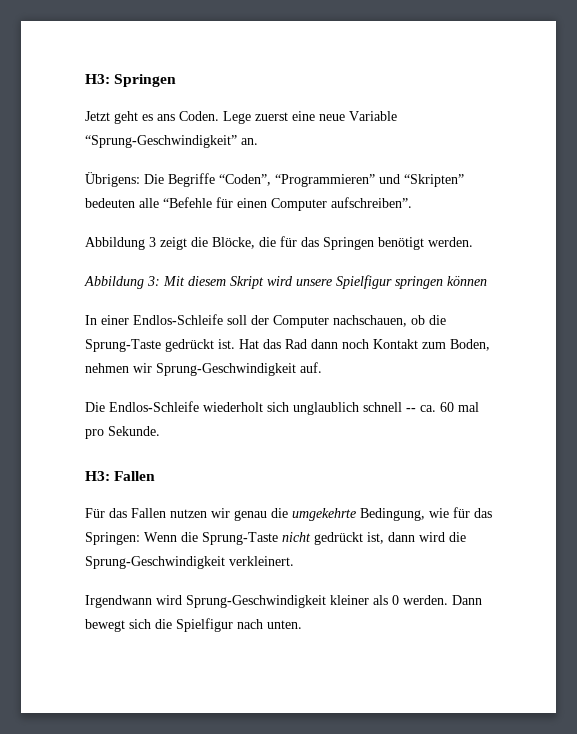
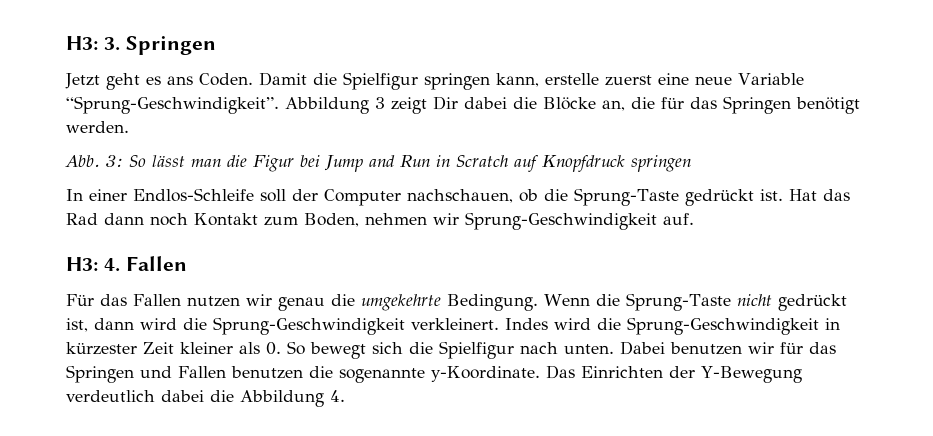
- H3: Springen
+ H3: 3. Springen
- Lege zuerst eine neue Variable “Sprung-Geschwindigkeit” an.
- Übrigens: Die Begriffe “Coden”, “Programmieren” und “Skripten” bedeuten alle “Befehle für einen Computer aufschreiben”.
- Abbildung 3 zeigt die Blöcke, die für das Springen benötigt werden.
+ Damit die Spielfigur springen kann, erstelle zuerst eine neue Variable “Sprung-Geschwindigkeit”. Abbildung 3 zeigt Dir dabei die Blöcke an, die für das Springen benötigt werden.
- Abbildung 3: Mit diesem Skript wird unsere Spielfigur springen können
+ Abb. 3: So lässt man die Figur bei Jump and Run in Scratch auf Knopfdruck springen
- Die Endlos-Schleife wiederholt sich unglaublich schnell -- ca. 60 mal pro Sekunde.
- H3: Fallen
+ H3: 4. Fallen
- Für das Fallen nutzen wir genau die umgekehrte Bedingung, wie für das Springen: Wenn die Sprung-Taste nicht gedrückt ist, dann wird die Sprung-Geschwindigkeit verkleinert.
- Irgendwann wird Sprung-Geschwindigkeit kleiner als 0 werden. Dann bewegt sich die Spielfigur nach unten.
+ Für das Fallen nutzen wir genau die umgekehrte Bedingung. Wenn die Sprung-Taste nicht gedrückt ist, dann wird die Sprung-Geschwindigkeit verkleinert. Indes wird die Sprung-Geschwindigkeit in kürzester Zeit kleiner als 0. So bewegt sich die Spielfigur nach unten.
+ Dabei benutzen wir für das Springen und Fallen benutzen die sogenannte y-Koordinate. Das Einrichten der Y-Bewegung verdeutlich dabei die Abbildung 4.

